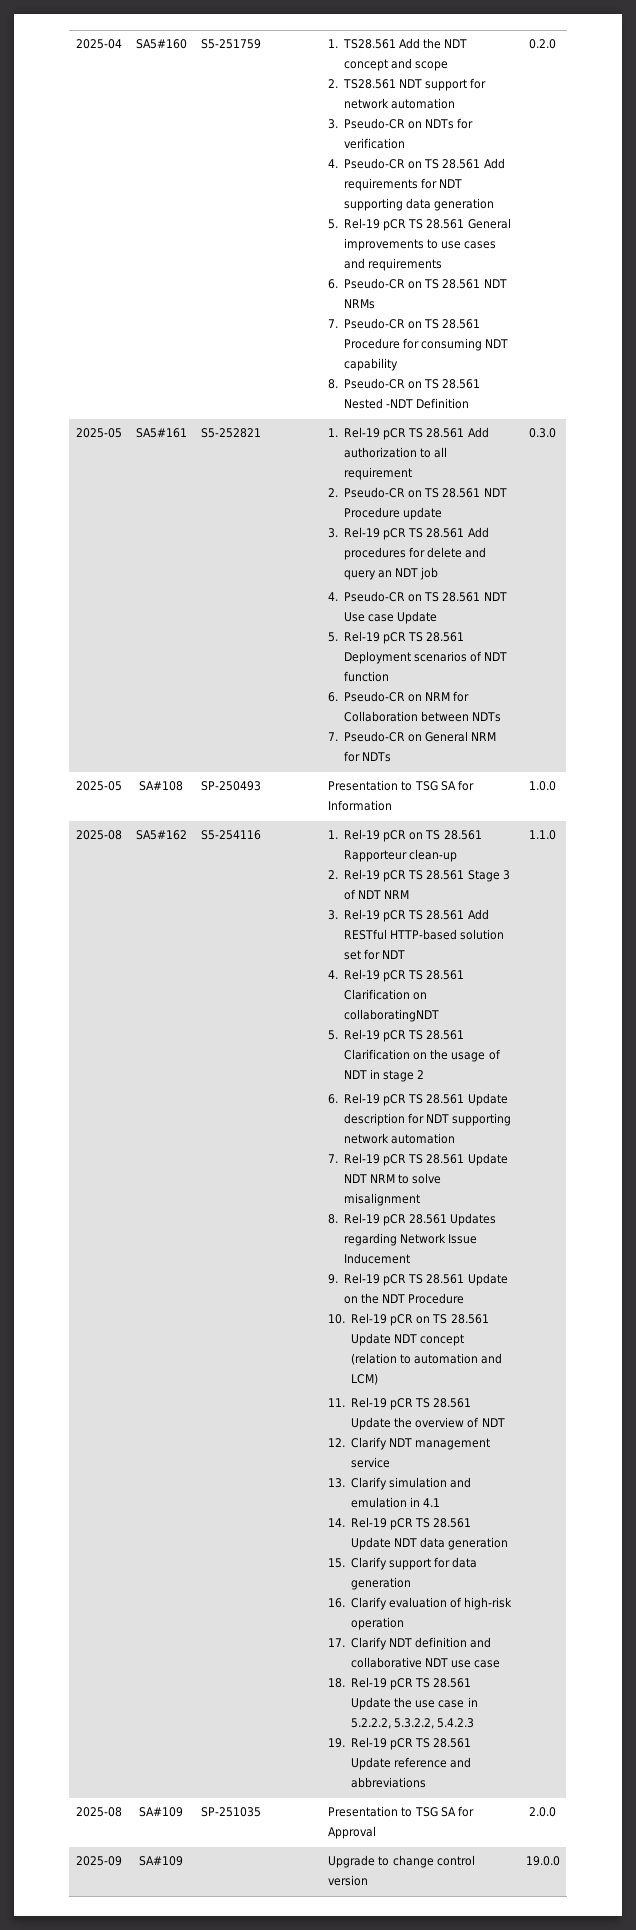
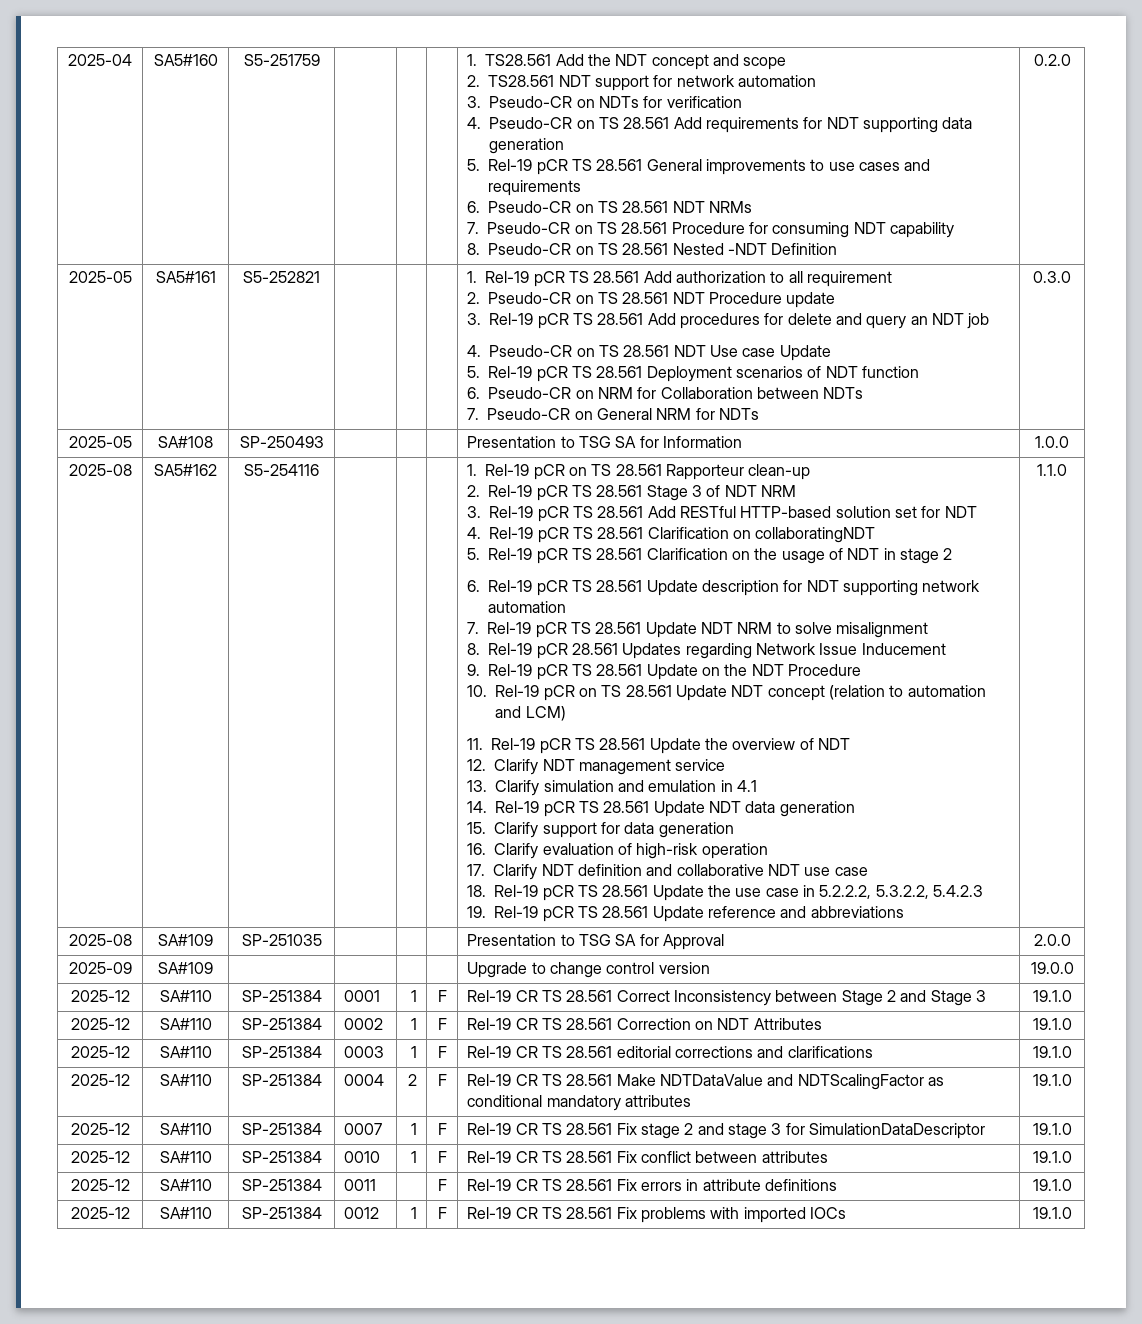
+ 2025-12 | SA#110 | SP-251384 | 0001 | 1 | F | Rel-19 CR TS 28.561 Correct Inconsistency between Stage 2 and Stage 3 | 19.1.0
+ 2025-12 | SA#110 | SP-251384 | 0002 | 1 | F | Rel-19 CR TS 28.561 Correction on NDT Attributes | 19.1.0
+ 2025-12 | SA#110 | SP-251384 | 0003 | 1 | F | Rel-19 CR TS 28.561 editorial corrections and clarifications | 19.1.0
+ 2025-12 | SA#110 | SP-251384 | 0004 | 2 | F | Rel-19 CR TS 28.561 Make NDTDataValue and NDTScalingFactor as conditional mandatory attributes | 19.1.0
+ 2025-12 | SA#110 | SP-251384 | 0007 | 1 | F | Rel-19 CR TS 28.561 Fix stage 2 and stage 3 for SimulationDataDescriptor | 19.1.0
+ 2025-12 | SA#110 | SP-251384 | 0010 | 1 | F | Rel-19 CR TS 28.561 Fix conflict between attributes | 19.1.0
+ 2025-12 | SA#110 | SP-251384 | 0011 | | F | Rel-19 CR TS 28.561 Fix errors in attribute definitions | 19.1.0
+ 2025-12 | SA#110 | SP-251384 | 0012 | 1 | F | Rel-19 CR TS 28.561 Fix problems with imported IOCs | 19.1.0

